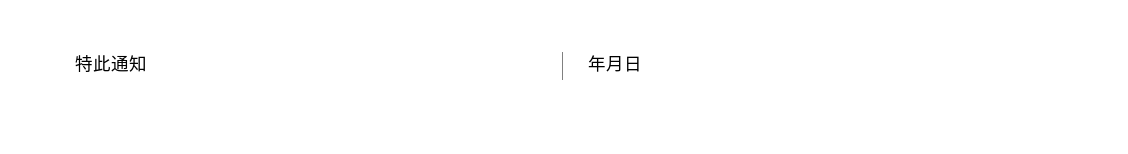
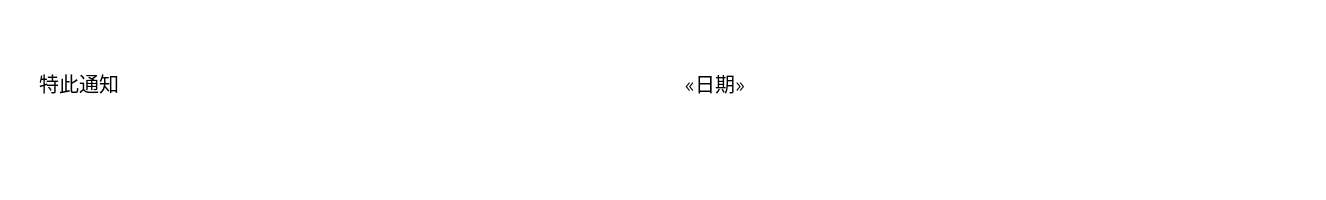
- 年月日
+ «日期»

